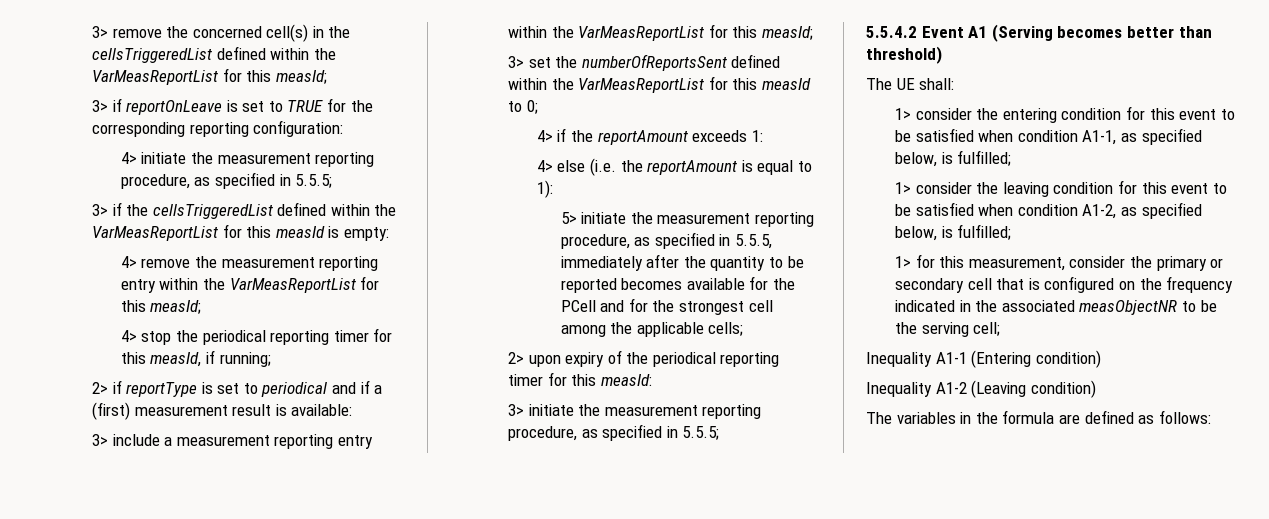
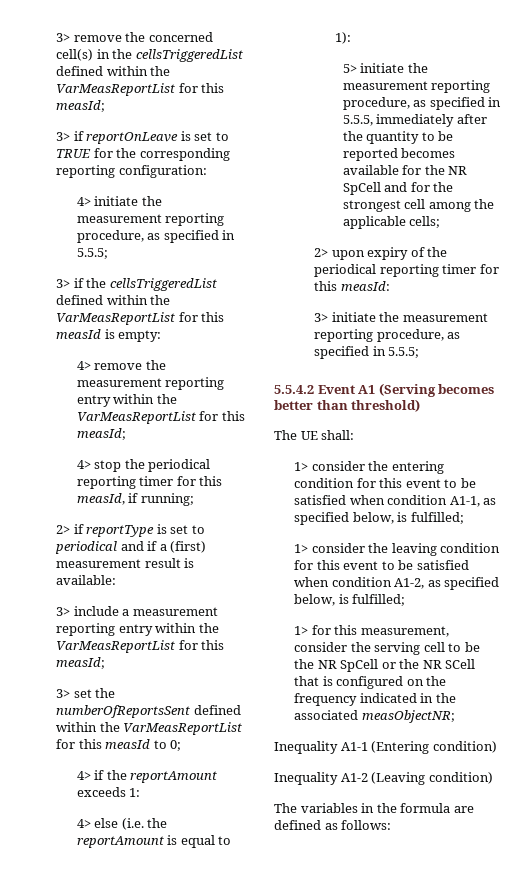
- 5> initiate the measurement reporting procedure, as specified in 5.5.5, immediately after the quantity to be reported becomes available for the PCell and for the strongest cell among the applicable cells;
+ 5> initiate the measurement reporting procedure, as specified in 5.5.5, immediately after the quantity to be reported becomes available for the NR SpCell and for the strongest cell among the applicable cells;
- 1> for this measurement, consider the primary or secondary cell that is configured on the frequency indicated in the associated measObjectNR to be the serving cell;
+ 1> for this measurement, consider the serving cell to be the NR SpCell or the NR SCell that is configured on the frequency indicated in the associated measObjectNR;

